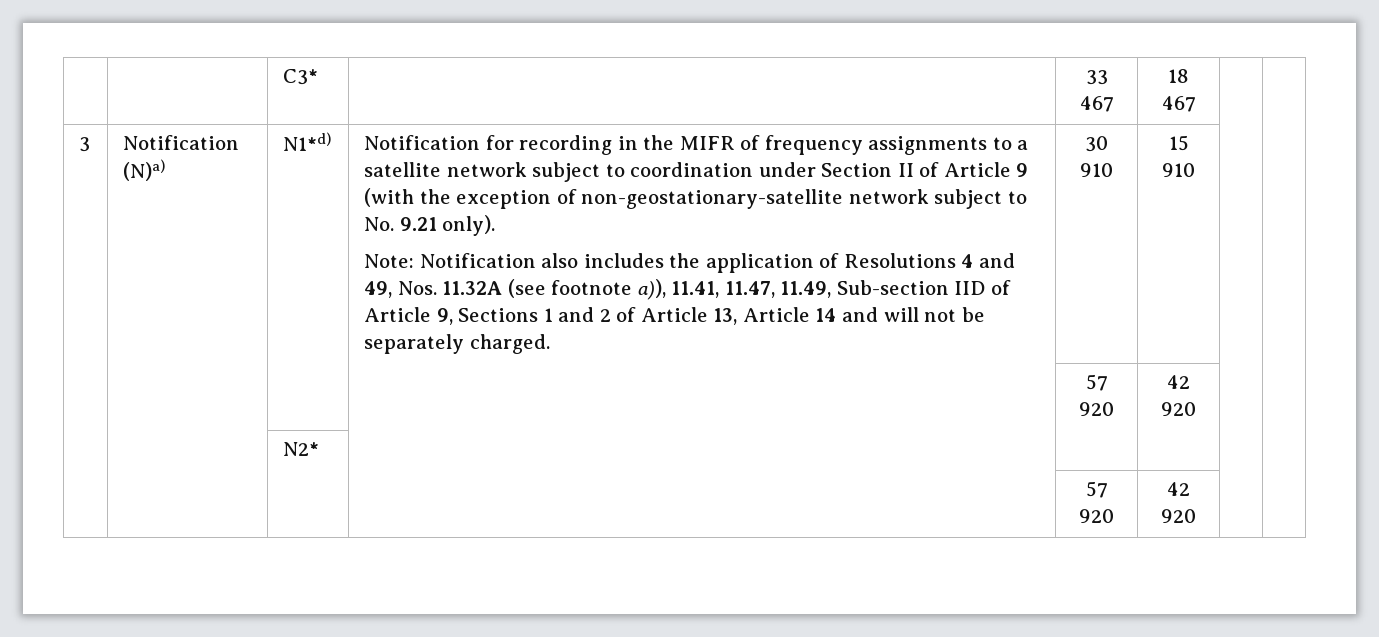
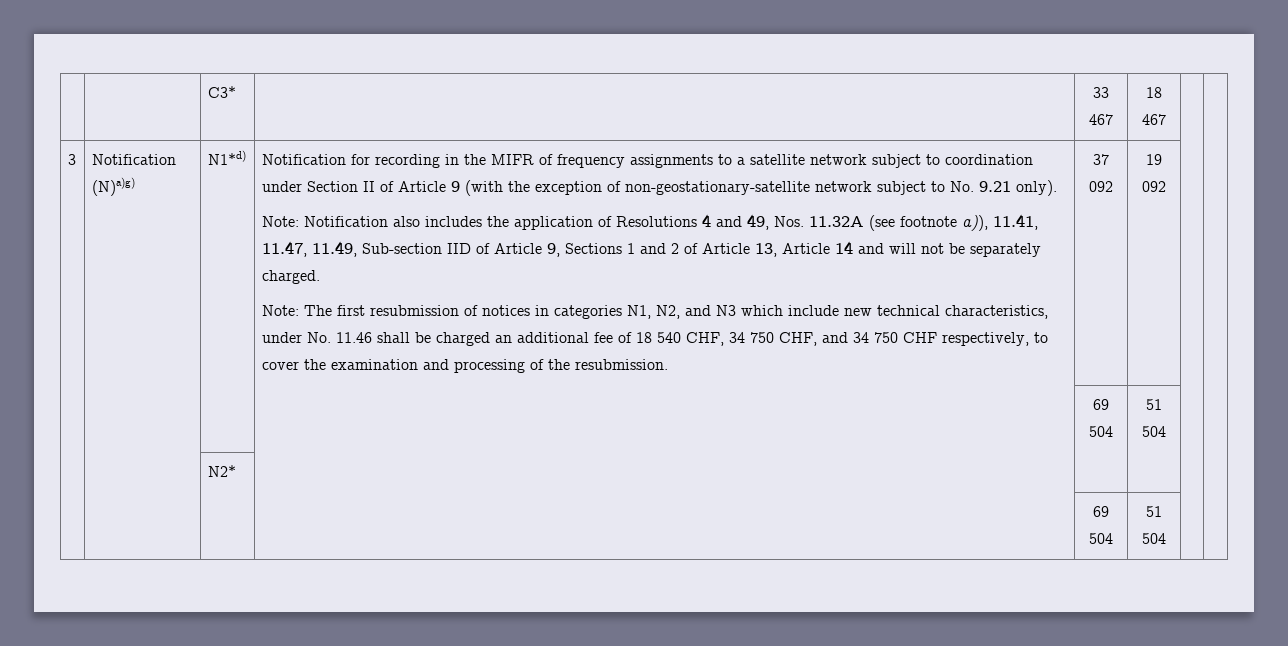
- Notification (N)a)
+ Notification (N)a)g)
- 30 910 | 15 910 | |
- | | | | 57 920 | 42 920 | |
+ Note: The first resubmission of notices in categories N1, N2, and N3 which include new technical characteristics, under No. 11.46 shall be charged an additional fee of 18 540 CHF, 34 750 CHF, and 34 750 CHF respectively, to cover the examination and processing of the resubmission. | 37 092 | 19 092 | |
+ | | | | 69 504 | 51 504 | |
  | | N2* | | | | |
- | | | | 57 920 | 42 920 | |
+ | | | | 69 504 | 51 504 | |

